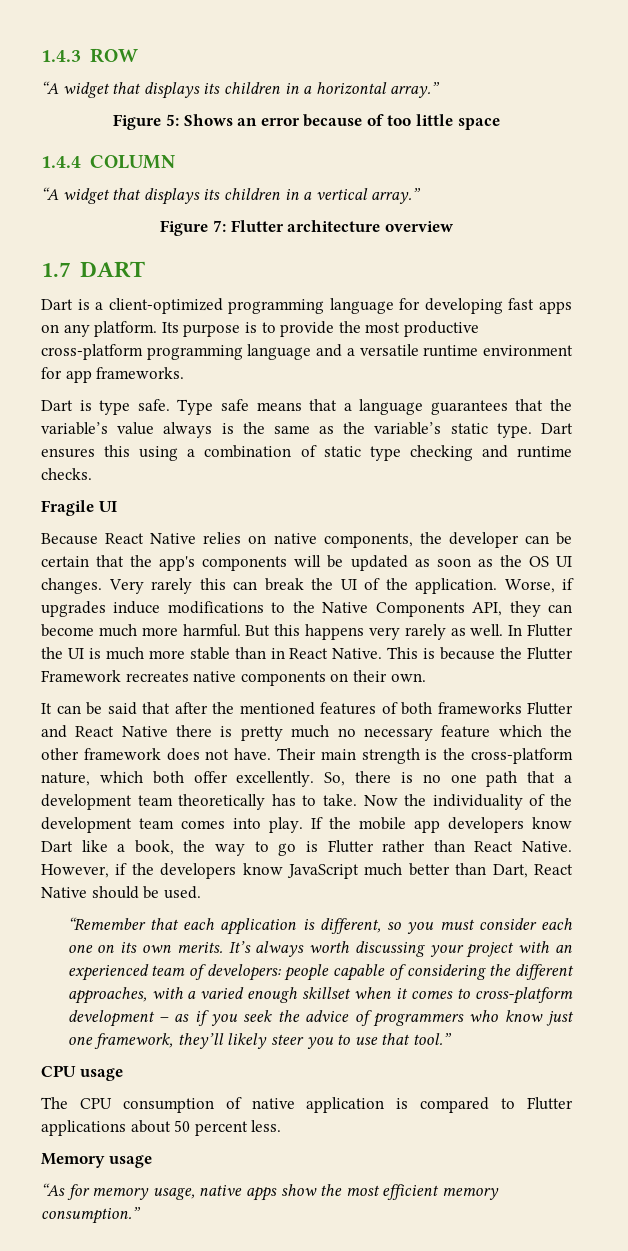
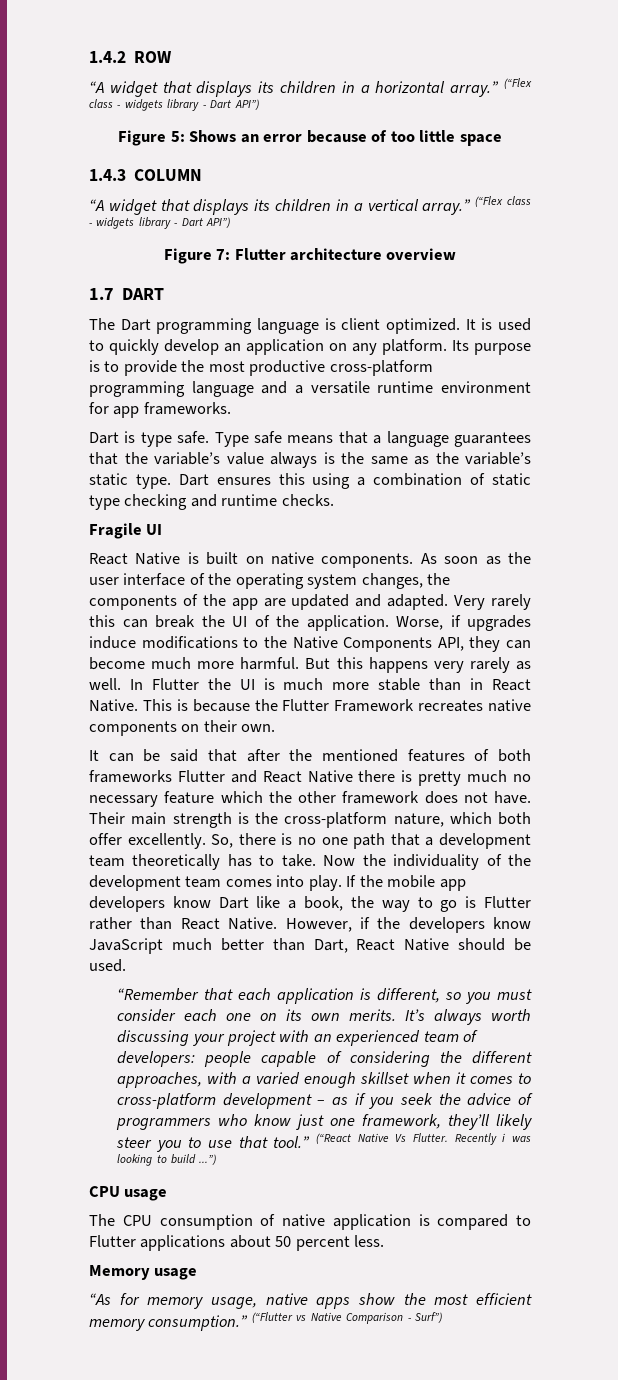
- 1.4.3 ROW
+ 1.4.2 ROW
- “A widget that displays its children in a horizontal array.”
+ “A widget that displays its children in a horizontal array.” (“Flex class - widgets library - Dart API”)
- 1.4.4 COLUMN
+ 1.4.3 COLUMN
- “A widget that displays its children in a vertical array.”
+ “A widget that displays its children in a vertical array.” (“Flex class - widgets library - Dart API”)
- Dart is a client-optimized programming language for developing fast apps on any platform.
+ The Dart programming language is client optimized. It is used to quickly develop an application on any platform.
- Because React Native relies on native components, the developer can be certain that the app's components will be updated as soon as the OS UI changes.
+ React Native is built on native components. As soon as the user interface of the operating system changes, the components of the app are updated and adapted.
+ (“React Native Vs Flutter. Recently i was looking to build ...”)
+ (“Flutter vs Native Comparison - Surf”)

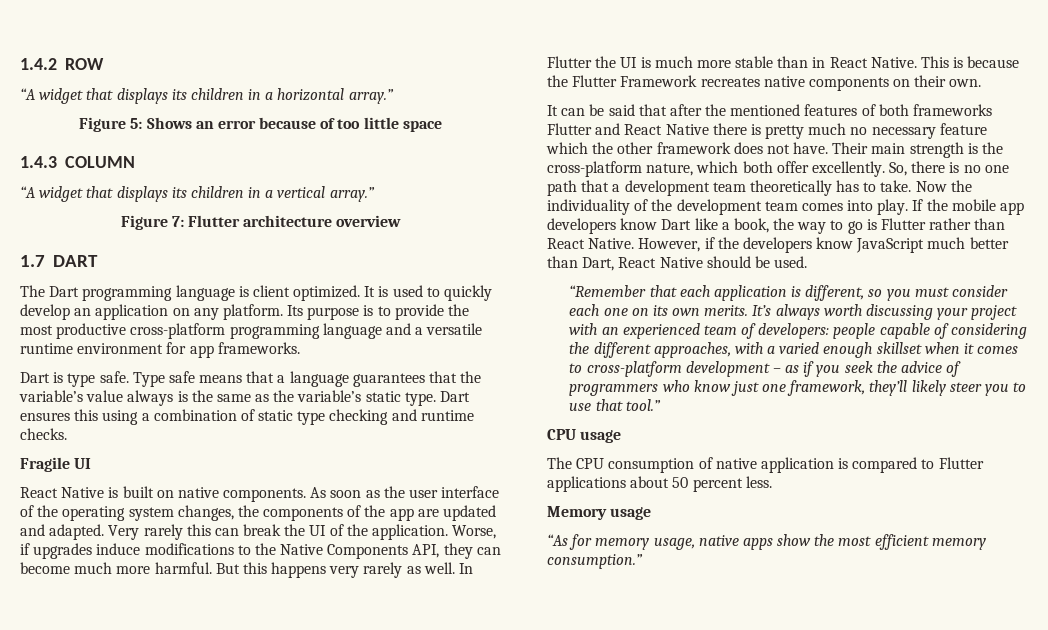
- “A widget that displays its children in a horizontal array.” (“Flex class - widgets library - Dart API”)
+ “A widget that displays its children in a horizontal array.”
- “A widget that displays its children in a vertical array.” (“Flex class - widgets library - Dart API”)
+ “A widget that displays its children in a vertical array.”
- (“React Native Vs Flutter. Recently i was looking to build ...”)
- (“Flutter vs Native Comparison - Surf”)

